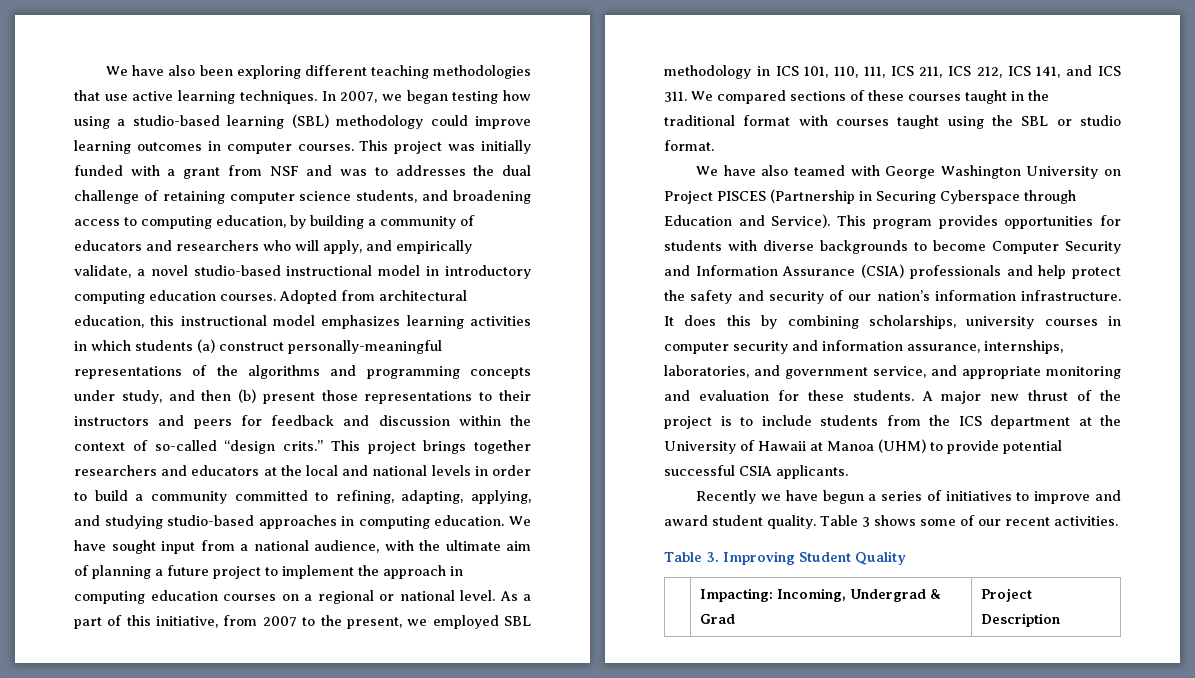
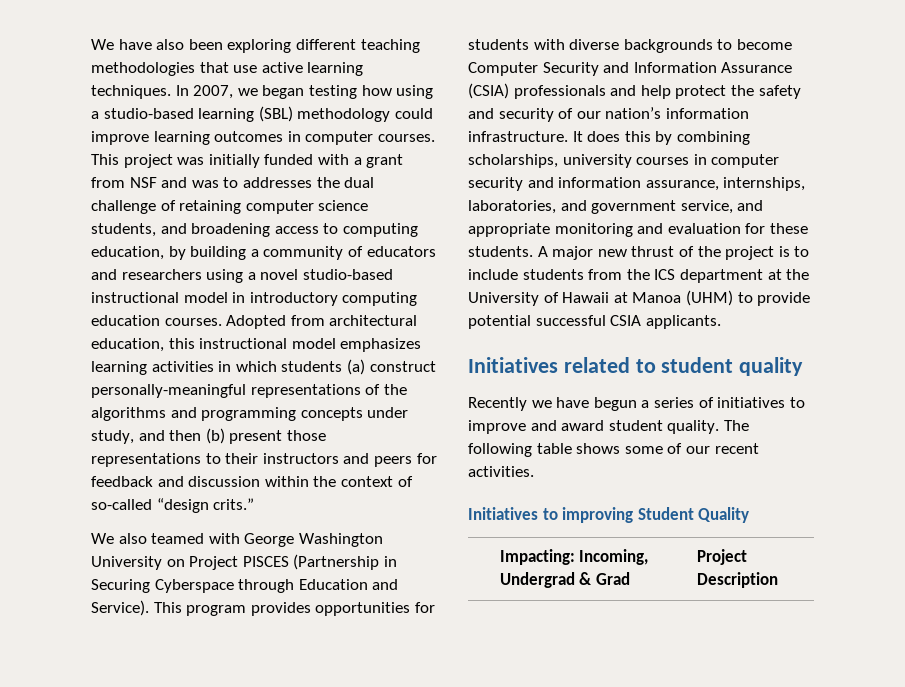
- This project was initially funded with a grant from NSF and was to addresses the dual challenge of retaining computer science students, and broadening access to computing education, by building a community of educators and researchers who will apply, and empirically validate, a novel studio-based instructional model in introductory computing education courses.
+ This project was initially funded with a grant from NSF and was to addresses the dual challenge of retaining computer science students, and broadening access to computing education, by building a community of educators and researchers using a novel studio-based instructional model in introductory computing education courses.
- Adopted from architectural education, this instructional model emphasizes learning activities in which students (a) construct personally-meaningful representations of the algorithms and programming concepts under study, and then (b) present those representations to their instructors and peers for feedback and discussion within the context of so-called “design crits.” This project brings together researchers and educators at the local and national levels in order to build a community committed to refining, adapting, applying, and studying studio-based approaches in computing education. We have sought input from a national audience, with the ultimate aim of planning a future project to implement the approach in computing education courses on a regional or national level. As a part of this initiative, from 2007 to the present, we employed SBL methodology in ICS 101, 110, 111, ICS 211, ICS 212, ICS 141, and ICS 311. We compared sections of these courses taught in the traditional format with courses taught using the SBL or studio format.
- We have also teamed with George Washington University on Project PISCES (Partnership in Securing Cyberspace through Education and Service).
+ Adopted from architectural education, this instructional model emphasizes learning activities in which students (a) construct personally-meaningful representations of the algorithms and programming concepts under study, and then (b) present those representations to their instructors and peers for feedback and discussion within the context of so-called “design crits.”
+ We also teamed with George Washington University on Project PISCES (Partnership in Securing Cyberspace through Education and Service).
+ Initiatives related to student quality
- Table 3 shows some of our recent activities.
+ The following table shows some of our recent activities.
- Table 3. Improving Student Quality
+ Initiatives to improving Student Quality

